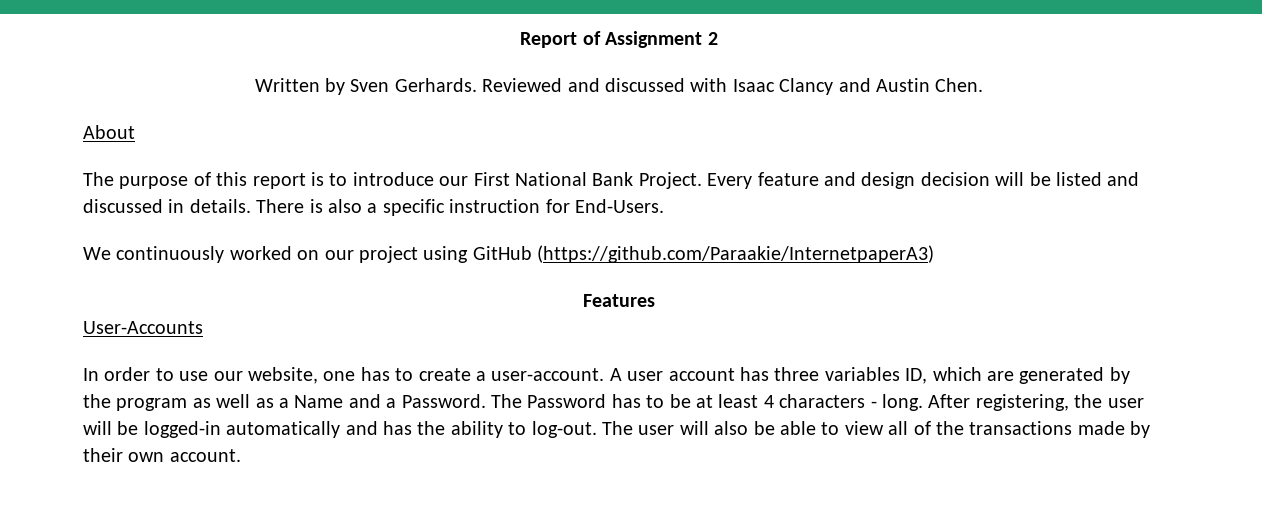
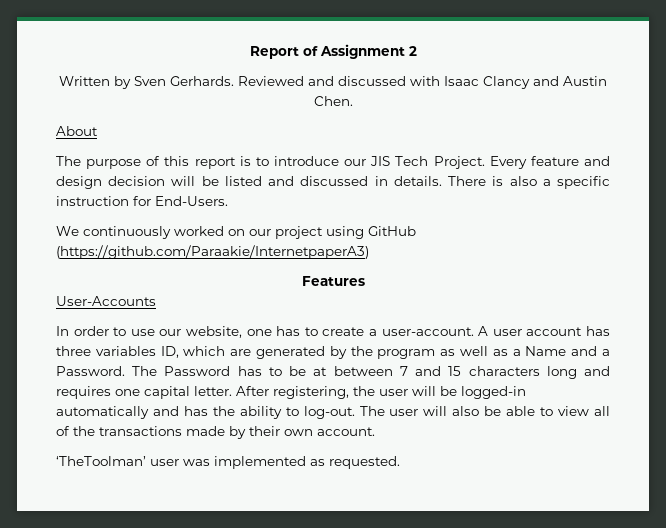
- The purpose of this report is to introduce our First National Bank Project.
+ The purpose of this report is to introduce our JIS Tech Project.
- The Password has to be at least 4 characters - long.
+ The Password has to be at between 7 and 15 characters long and requires one capital letter.
+ ‘TheToolman’ user was implemented as requested.

